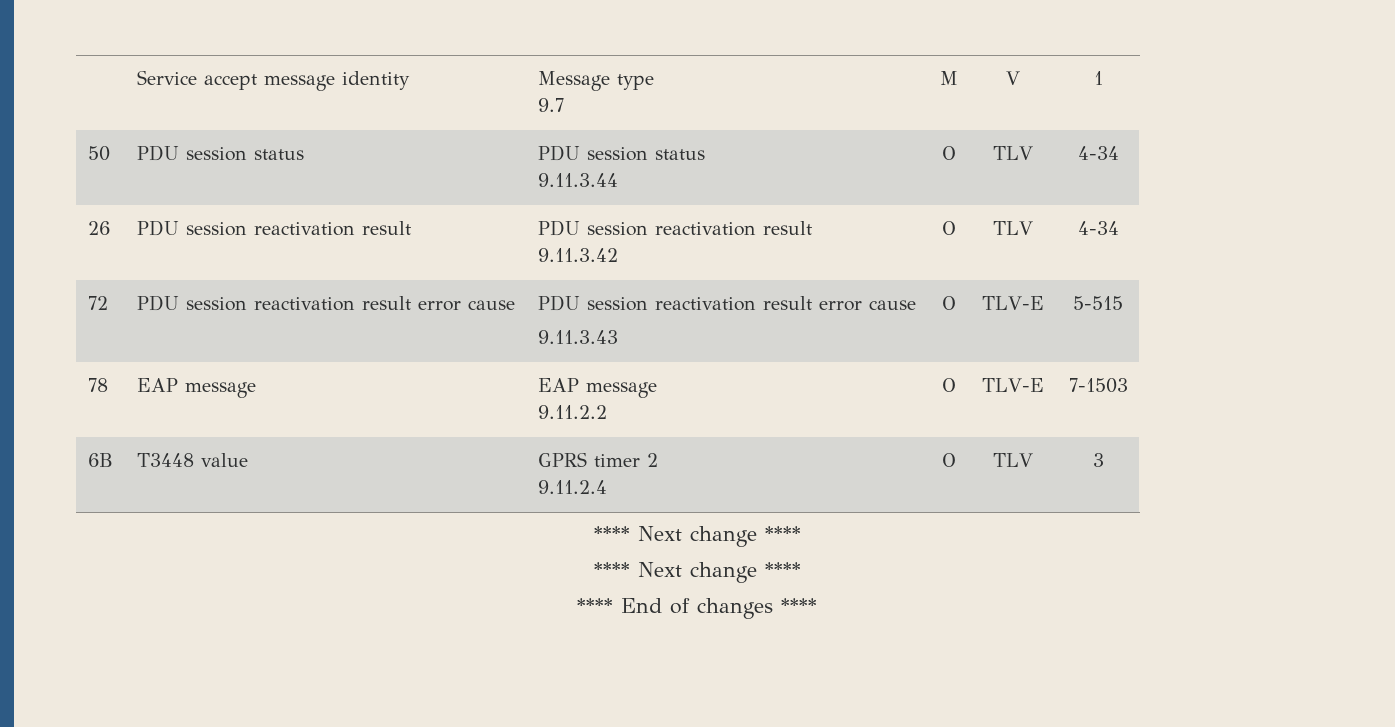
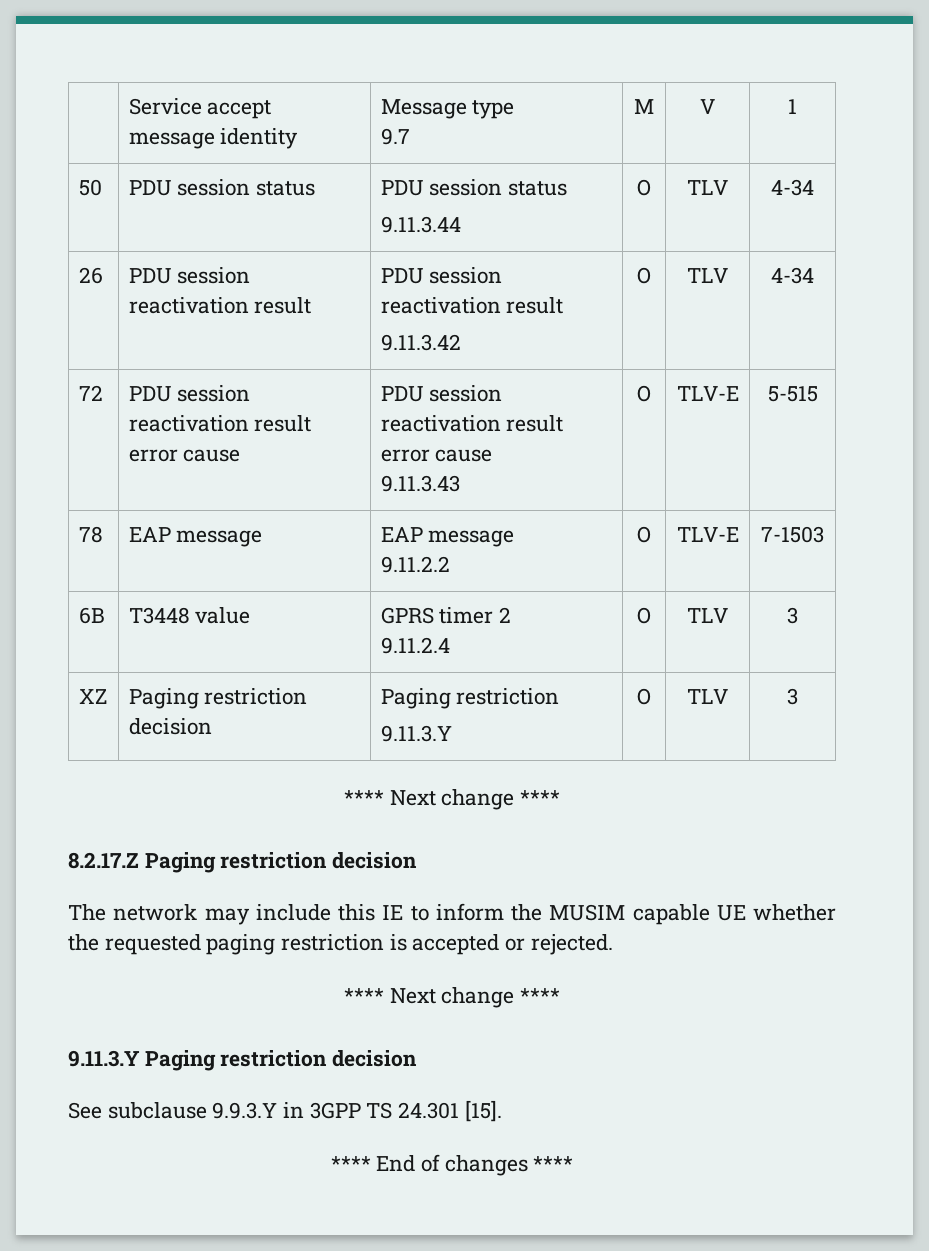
  6B | T3448 value | GPRS timer 2
  9.11.2.4 | O | TLV | 3
+ XZ | Paging restriction decision | Paging restriction
+ 9.11.3.Y | O | TLV | 3
  **** Next change ****
+ 8.2.17.Z Paging restriction decision
+ The network may include this IE to inform the MUSIM capable UE whether the requested paging restriction is accepted or rejected.
  **** Next change ****
+ 9.11.3.Y Paging restriction decision
+ See subclause 9.9.3.Y in 3GPP TS 24.301 [15].

